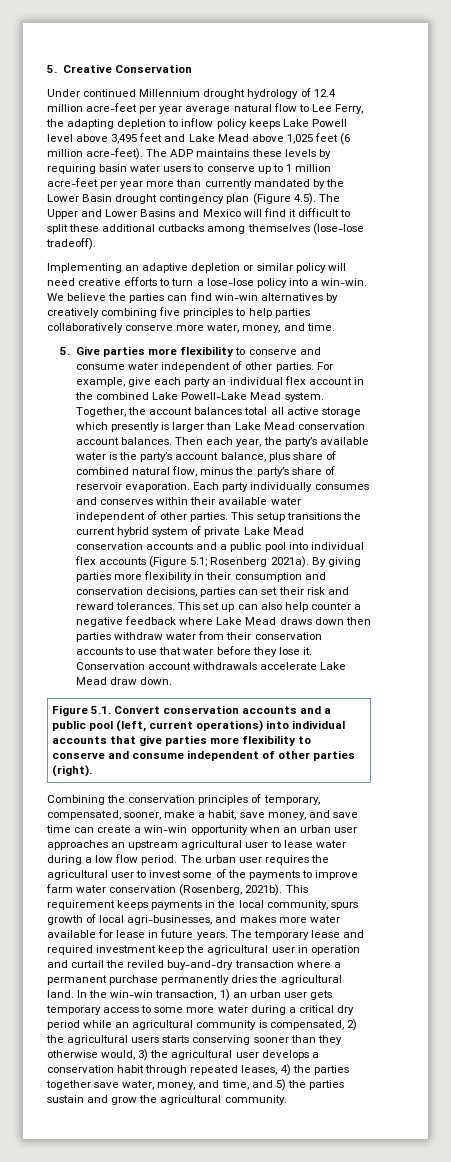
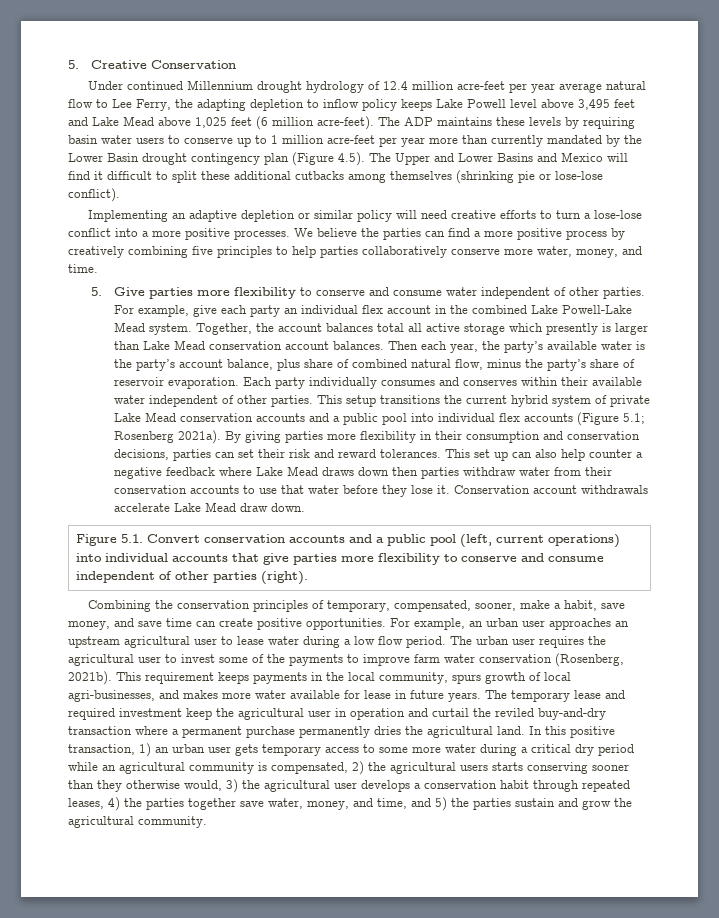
- The ADP maintains these levels by requiring basin water users to conserve up to 1 million acre-feet per year more than currently mandated by the Lower Basin drought contingency plan (Figure 4.5). The Upper and Lower Basins and Mexico will find it difficult to split these additional cutbacks among themselves (lose-lose tradeoff).
+ The ADP maintains these levels by requiring basin water users to conserve up to 1 million acre-feet per year more than currently mandated by the Lower Basin drought contingency plan (Figure 4.5). The Upper and Lower Basins and Mexico will find it difficult to split these additional cutbacks among themselves (shrinking pie or lose-lose conflict).
- Implementing an adaptive depletion or similar policy will need creative efforts to turn a lose-lose policy into a win-win.
+ Implementing an adaptive depletion or similar policy will need creative efforts to turn a lose-lose conflict into a more positive processes.
- We believe the parties can find win-win alternatives by creatively combining five principles to help parties collaboratively conserve more water, money, and time.
+ We believe the parties can find a more positive process by creatively combining five principles to help parties collaboratively conserve more water, money, and time.
- Combining the conservation principles of temporary, compensated, sooner, make a habit, save money, and save time can create a win-win opportunity when an urban user approaches an upstream agricultural user to lease water during a low flow period.
+ Combining the conservation principles of temporary, compensated, sooner, make a habit, save money, and save time can create positive opportunities. For example, an urban user approaches an upstream agricultural user to lease water during a low flow period.
- In the win-win transaction, 1) an urban user gets temporary access to some more water during a critical dry period while an agricultural community is compensated, 2) the agricultural users starts conserving sooner than they otherwise would, 3) the agricultural user develops a conservation habit through repeated leases, 4) the parties together save water, money, and time, and 5) the parties sustain and grow the agricultural community.
+ In this positive transaction, 1) an urban user gets temporary access to some more water during a critical dry period while an agricultural community is compensated, 2) the agricultural users starts conserving sooner than they otherwise would, 3) the agricultural user develops a conservation habit through repeated leases, 4) the parties together save water, money, and time, and 5) the parties sustain and grow the agricultural community.

